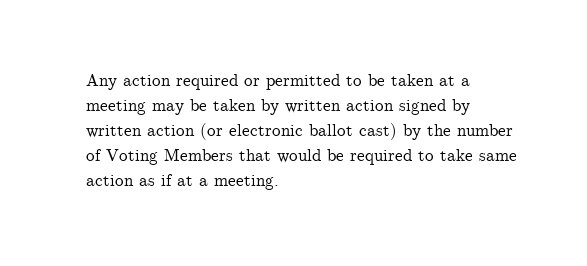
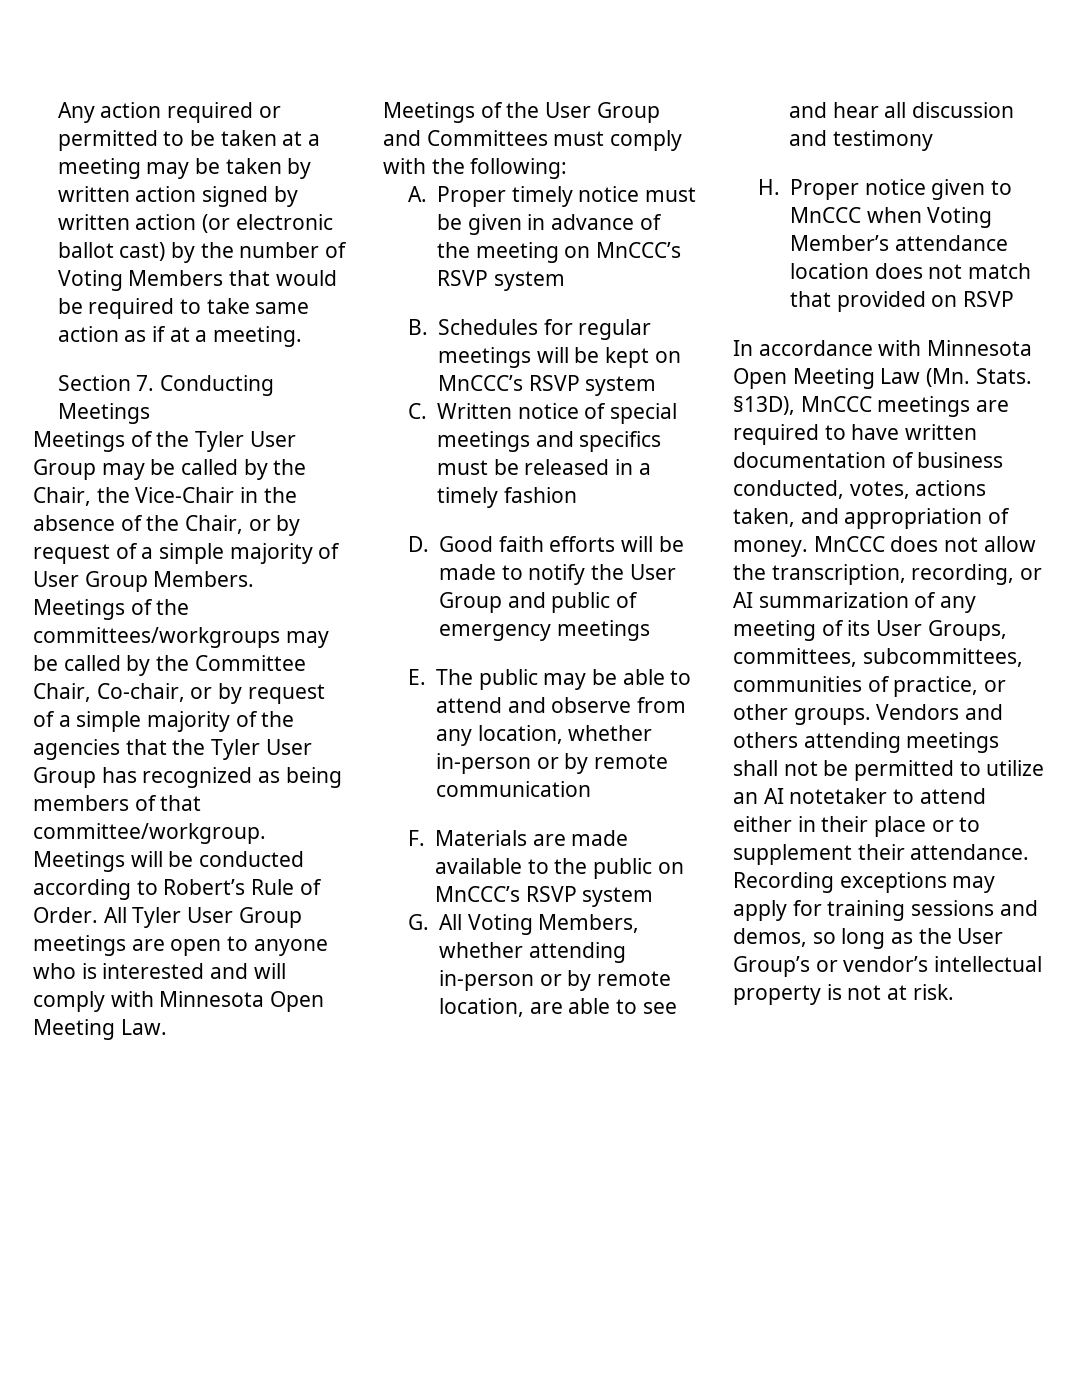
+ Section 7. Conducting Meetings
+ Meetings of the Tyler User Group may be called by the Chair, the Vice-Chair in the absence of the Chair, or by request of a simple majority of User Group Members. Meetings of the committees/workgroups may be called by the Committee Chair, Co-chair, or by request of a simple majority of the agencies that the Tyler User Group has recognized as being members of that committee/workgroup. Meetings will be conducted according to Robert’s Rule of Order. All Tyler User Group meetings are open to anyone who is interested and will comply with Minnesota Open Meeting Law.
+ Meetings of the User Group and Committees must comply with the following:
+ A. Proper timely notice must be given in advance of the meeting on MnCCC’s RSVP system
+ B. Schedules for regular meetings will be kept on MnCCC’s RSVP system
+ C. Written notice of special meetings and specifics must be released in a timely fashion
+ D. Good faith efforts will be made to notify the User Group and public of emergency meetings
+ E. The public may be able to attend and observe from any location, whether in-person or by remote communication
+ F. Materials are made available to the public on MnCCC’s RSVP system
+ G. All Voting Members, whether attending in-person or by remote location, are able to see and hear all discussion and testimony
+ H. Proper notice given to MnCCC when Voting Member’s attendance location does not match that provided on RSVP
+ In accordance with Minnesota Open Meeting Law (Mn. Stats. §13D), MnCCC meetings are required to have written documentation of business conducted, votes, actions taken, and appropriation of money. MnCCC does not allow the transcription, recording, or AI summarization of any meeting of its User Groups, committees, subcommittees, communities of practice, or other groups. Vendors and others attending meetings shall not be permitted to utilize an AI notetaker to attend either in their place or to supplement their attendance. Recording exceptions may apply for training sessions and demos, so long as the User Group’s or vendor’s intellectual property is not at risk.

